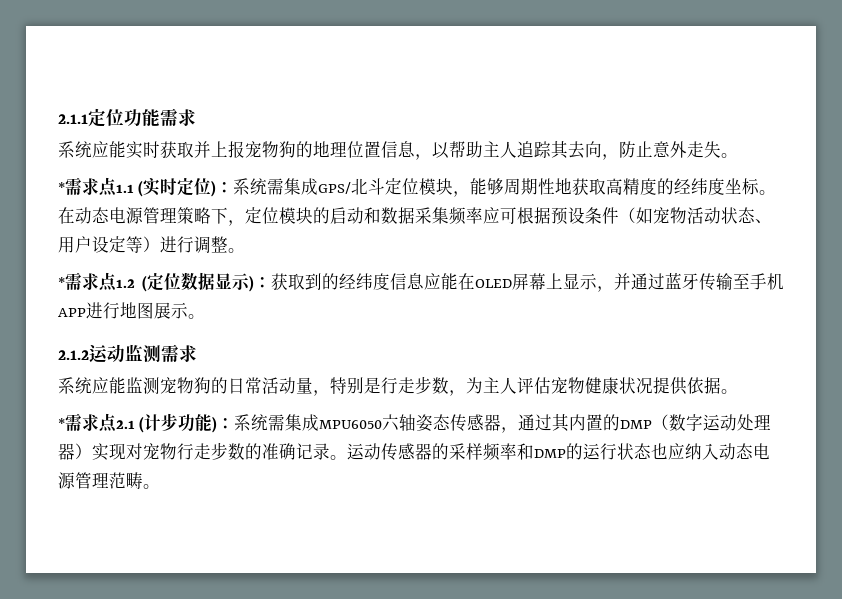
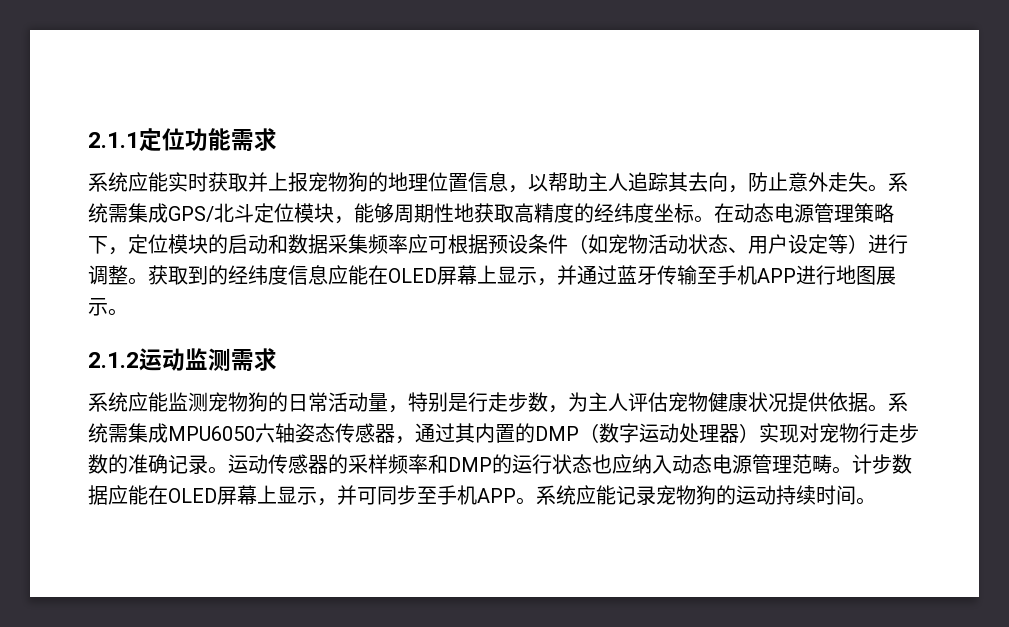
- 系统应能实时获取并上报宠物狗的地理位置信息，以帮助主人追踪其去向，防止意外走失。
- *需求点1.1 (实时定位)：系统需集成GPS/北斗定位模块，能够周期性地获取高精度的经纬度坐标。
+ 系统应能实时获取并上报宠物狗的地理位置信息，以帮助主人追踪其去向，防止意外走失。系统需集成GPS/北斗定位模块，能够周期性地获取高精度的经纬度坐标。
- 在动态电源管理策略下，定位模块的启动和数据采集频率应可根据预设条件（如宠物活动状态、用户设定等）进行调整。
- *需求点1.2 (定位数据显示)：获取到的经纬度信息应能在OLED屏幕上显示，并通过蓝牙传输至手机APP进行地图展示。
+ 在动态电源管理策略下，定位模块的启动和数据采集频率应可根据预设条件（如宠物活动状态、用户设定等）进行调整。获取到的经纬度信息应能在OLED屏幕上显示，并通过蓝牙传输至手机APP进行地图展示。
- 系统应能监测宠物狗的日常活动量，特别是行走步数，为主人评估宠物健康状况提供依据。
- *需求点2.1 (计步功能)：系统需集成MPU6050六轴姿态传感器，通过其内置的DMP（数字运动处理器）实现对宠物行走步数的准确记录。
+ 系统应能监测宠物狗的日常活动量，特别是行走步数，为主人评估宠物健康状况提供依据。系统需集成MPU6050六轴姿态传感器，通过其内置的DMP（数字运动处理器）实现对宠物行走步数的准确记录。
+ 计步数据应能在OLED屏幕上显示，并可同步至手机APP。系统应能记录宠物狗的运动持续时间。

